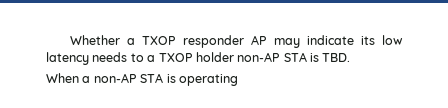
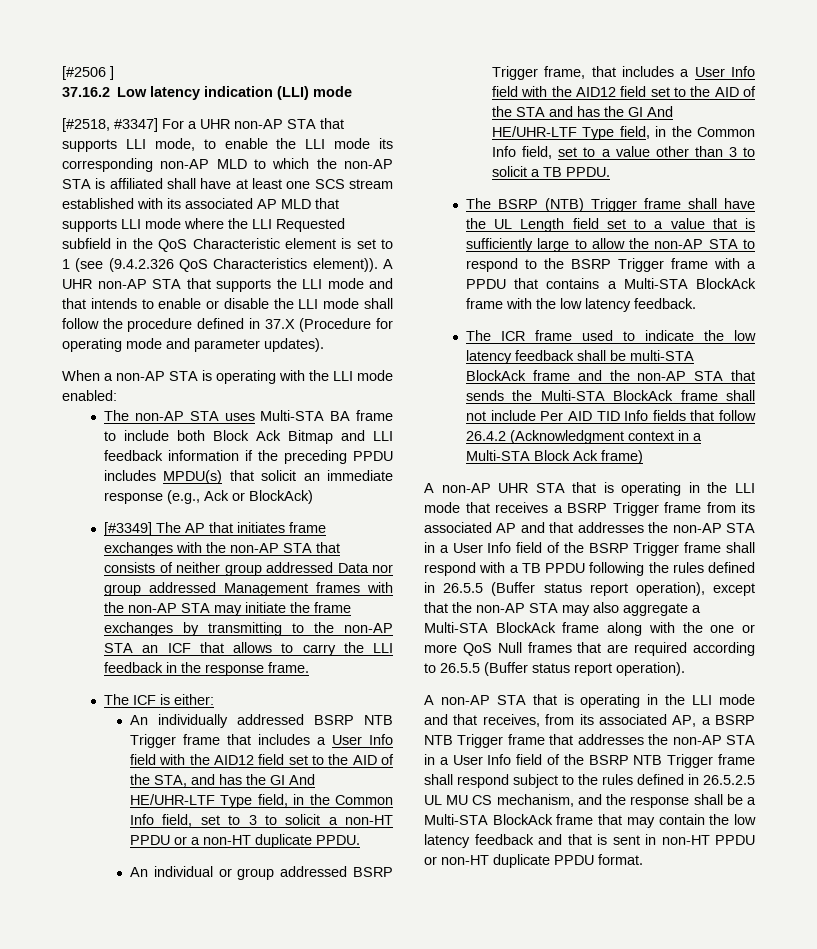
- Whether a TXOP responder AP may indicate its low latency needs to a TXOP holder non-AP STA is TBD.
+ [#2506 ]
+ 37.16.2 Low latency indication (LLI) mode
+ [#2518, #3347] For a UHR non-AP STA that supports LLI mode, to enable the LLI mode its corresponding non-AP MLD to which the non-AP STA is affiliated shall have at least one SCS stream established with its associated AP MLD that supports LLI mode where the LLI Requested subfield in the QoS Characteristic element is set to 1 (see (9.4.2.326 QoS Characteristics element)). A UHR non-AP STA that supports the LLI mode and that intends to enable or disable the LLI mode shall follow the procedure defined in 37.X (Procedure for operating mode and parameter updates).
- When a non-AP STA is operating
+ When a non-AP STA is operating with the LLI mode enabled:
+ The non-AP STA uses Multi-STA BA frame to include both Block Ack Bitmap and LLI feedback information if the preceding PPDU includes MPDU(s) that solicit an immediate response (e.g., Ack or BlockAck)
+ [#3349] The AP that initiates frame exchanges with the non-AP STA that consists of neither group addressed Data nor group addressed Management frames with the non-AP STA may initiate the frame exchanges by transmitting to the non-AP STA an ICF that allows to carry the LLI feedback in the response frame.
+ The ICF is either:
+ An individually addressed BSRP NTB Trigger frame that includes a User Info field with the AID12 field set to the AID of the STA, and has the GI And HE/UHR-LTF Type field, in the Common Info field, set to 3 to solicit a non-HT PPDU or a non-HT duplicate PPDU.
+ An individual or group addressed BSRP Trigger frame, that includes a User Info field with the AID12 field set to the AID of the STA and has the GI And HE/UHR-LTF Type field, in the Common Info field, set to a value other than 3 to solicit a TB PPDU.
+ The BSRP (NTB) Trigger frame shall have the UL Length field set to a value that is sufficiently large to allow the non-AP STA to respond to the BSRP Trigger frame with a PPDU that contains a Multi-STA BlockAck frame with the low latency feedback.
+ The ICR frame used to indicate the low latency feedback shall be multi-STA BlockAck frame and the non-AP STA that sends the Multi-STA BlockAck frame shall not include Per AID TID Info fields that follow 26.4.2 (Acknowledgment context in a Multi-STA Block Ack frame)
+ A non-AP UHR STA that is operating in the LLI mode that receives a BSRP Trigger frame from its associated AP and that addresses the non-AP STA in a User Info field of the BSRP Trigger frame shall respond with a TB PPDU following the rules defined in 26.5.5 (Buffer status report operation), except that the non-AP STA may also aggregate a Multi-STA BlockAck frame along with the one or more QoS Null frames that are required according to 26.5.5 (Buffer status report operation).
+ A non-AP STA that is operating in the LLI mode and that receives, from its associated AP, a BSRP NTB Trigger frame that addresses the non-AP STA in a User Info field of the BSRP NTB Trigger frame shall respond subject to the rules defined in 26.5.2.5 UL MU CS mechanism, and the response shall be a Multi-STA BlockAck frame that may contain the low latency feedback and that is sent in non-HT PPDU or non-HT duplicate PPDU format.

